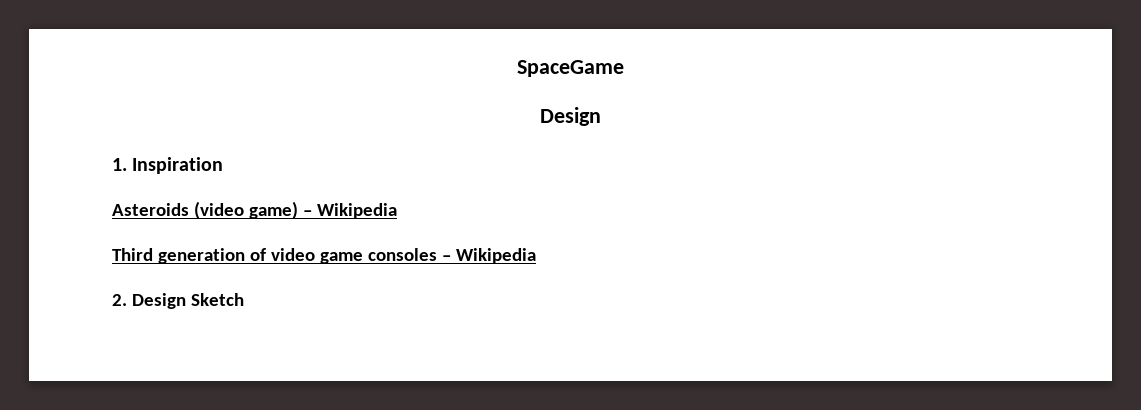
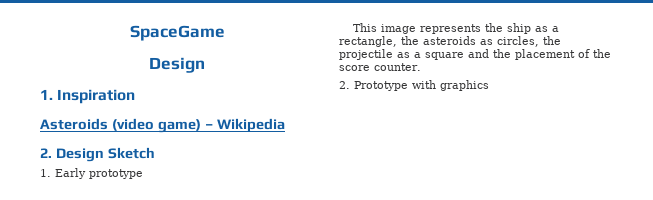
- Third generation of video game consoles – Wikipedia
  2. Design Sketch
+ 1. Early prototype
+ This image represents the ship as a rectangle, the asteroids as circles, the projectile as a square and the placement of the score counter.
+ 2. Prototype with graphics

